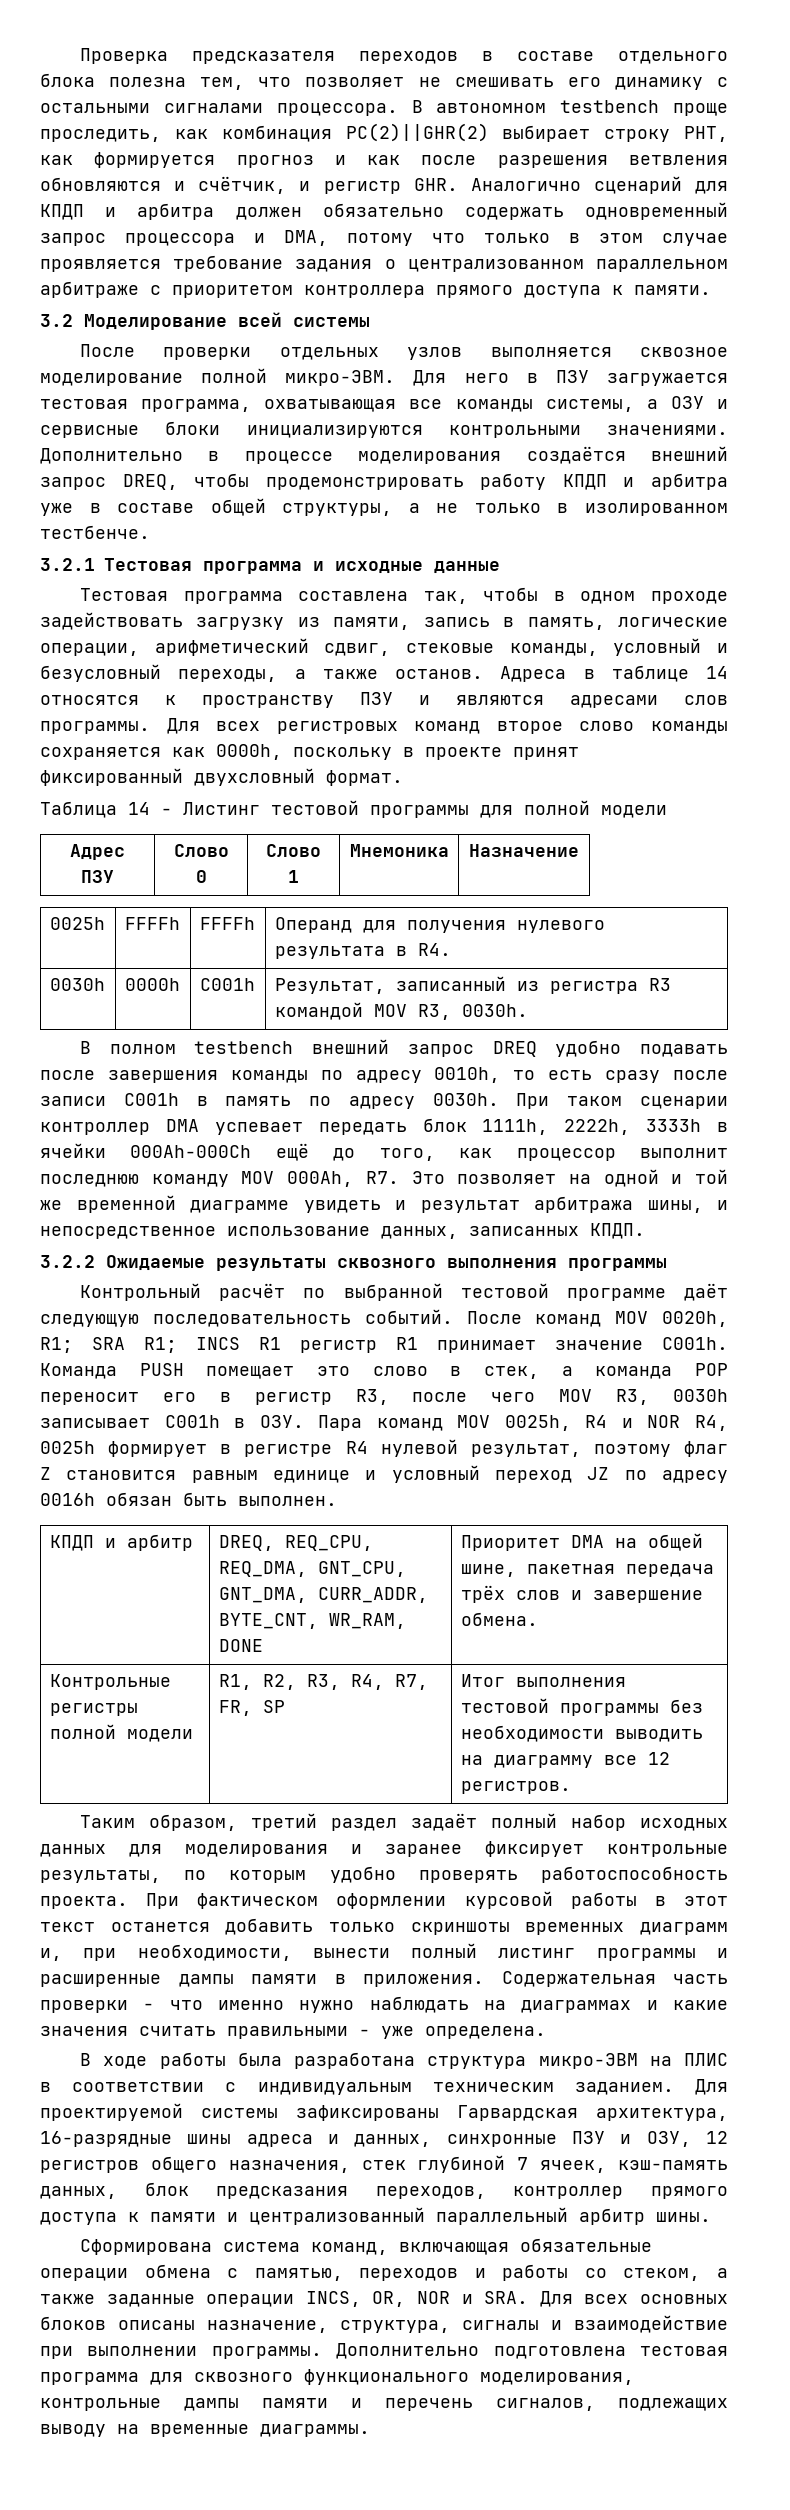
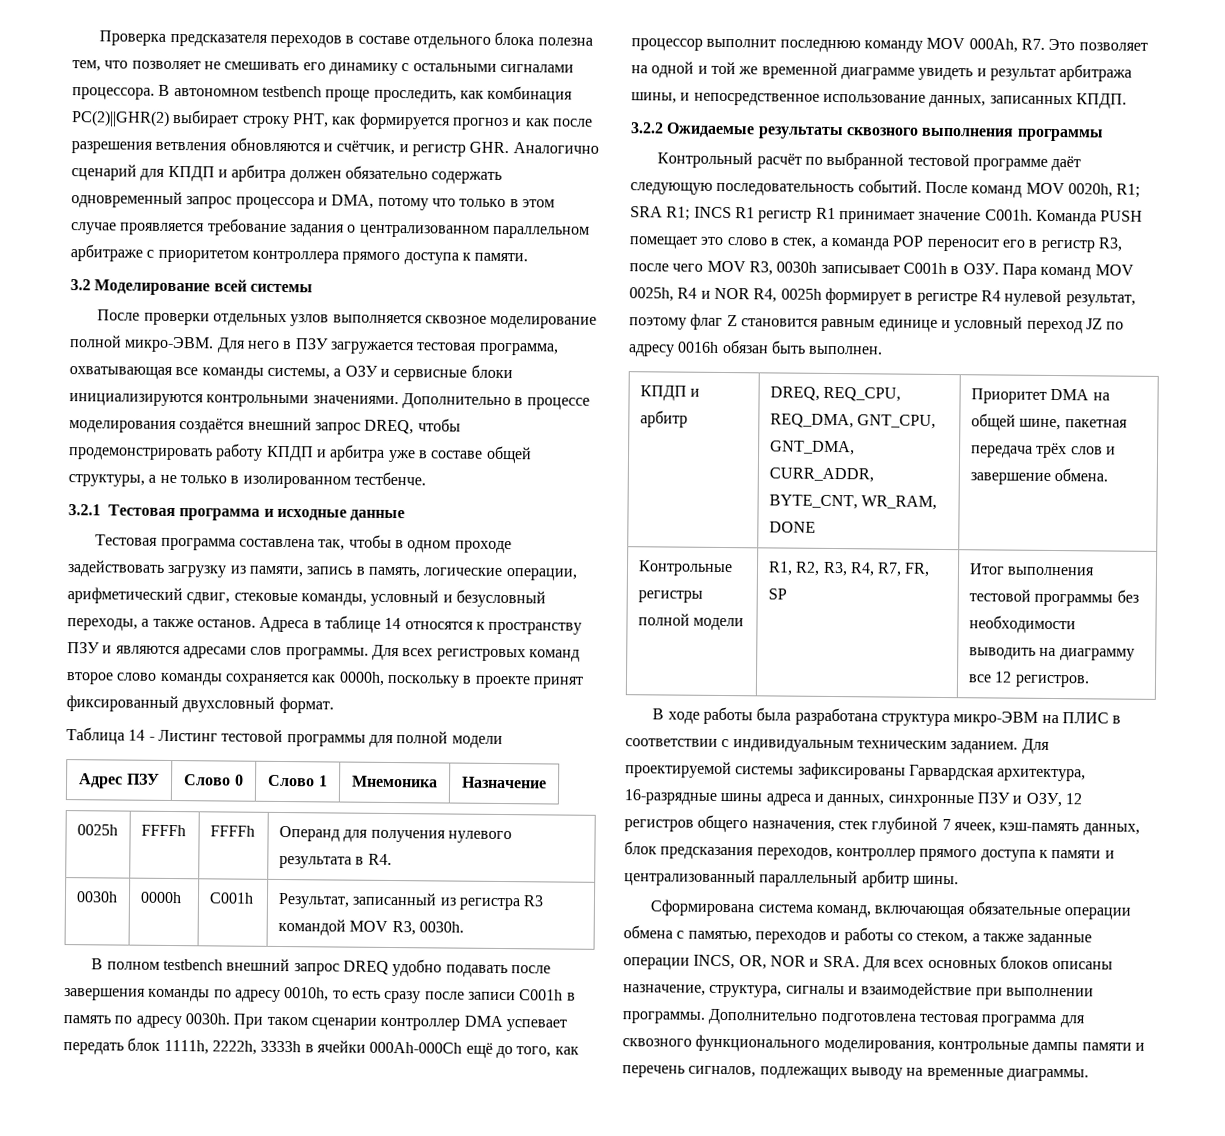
- Таким образом, третий раздел задаёт полный набор исходных данных для моделирования и заранее фиксирует контрольные результаты, по которым удобно проверять работоспособность проекта. При фактическом оформлении курсовой работы в этот текст останется добавить только скриншоты временных диаграмм и, при необходимости, вынести полный листинг программы и расширенные дампы памяти в приложения. Содержательная часть проверки - что именно нужно наблюдать на диаграммах и какие значения считать правильными - уже определена.

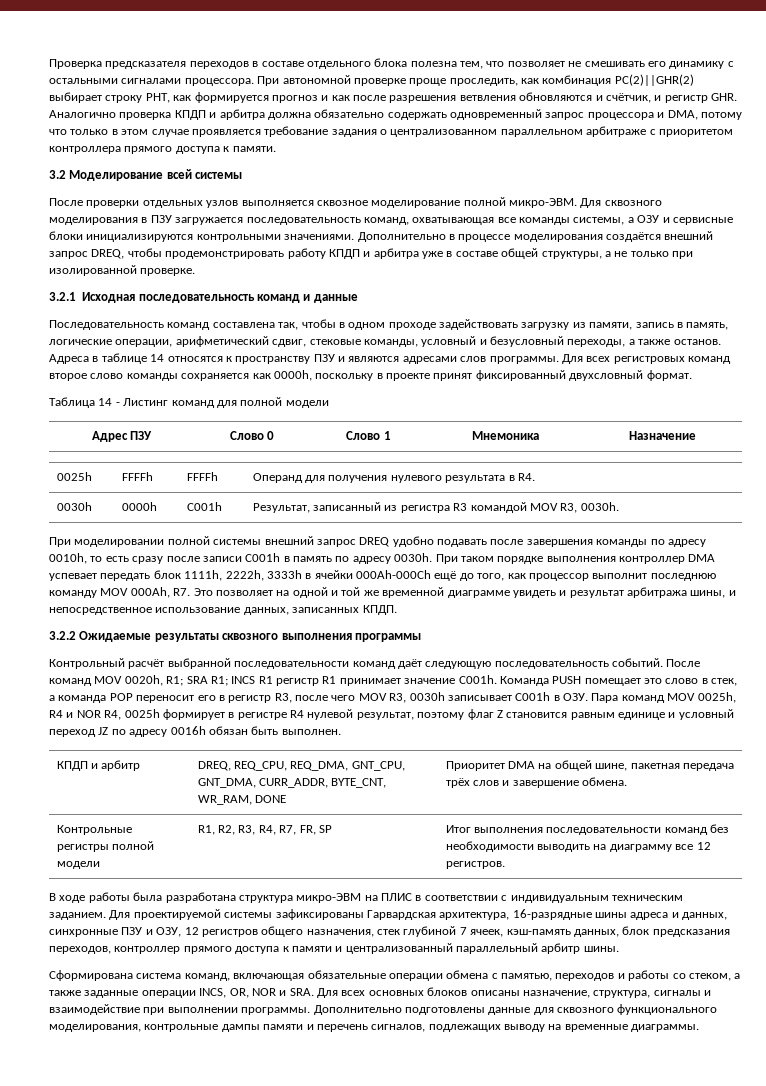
- В автономном testbench проще проследить, как комбинация PC(2)||GHR(2) выбирает строку PHT, как формируется прогноз и как после разрешения ветвления обновляются и счётчик, и регистр GHR. Аналогично сценарий для КПДП и арбитра должен обязательно содержать одновременный запрос процессора и DMA, потому что только в этом случае проявляется требование задания о централизованном параллельном арбитраже с приоритетом контроллера прямого доступа к памяти.
+ При автономной проверке проще проследить, как комбинация PC(2)||GHR(2) выбирает строку PHT, как формируется прогноз и как после разрешения ветвления обновляются и счётчик, и регистр GHR. Аналогично проверка КПДП и арбитра должна обязательно содержать одновременный запрос процессора и DMA, потому что только в этом случае проявляется требование задания о централизованном параллельном арбитраже с приоритетом контроллера прямого доступа к памяти.
- Для него в ПЗУ загружается тестовая программа, охватывающая все команды системы, а ОЗУ и сервисные блоки инициализируются контрольными значениями.
+ Для сквозного моделирования в ПЗУ загружается последовательность команд, охватывающая все команды системы, а ОЗУ и сервисные блоки инициализируются контрольными значениями.
- Дополнительно в процессе моделирования создаётся внешний запрос DREQ, чтобы продемонстрировать работу КПДП и арбитра уже в составе общей структуры, а не только в изолированном тестбенче.
- 3.2.1 Тестовая программа и исходные данные
+ Дополнительно в процессе моделирования создаётся внешний запрос DREQ, чтобы продемонстрировать работу КПДП и арбитра уже в составе общей структуры, а не только при изолированной проверке.
+ 3.2.1 Исходная последовательность команд и данные
- Тестовая программа составлена так, чтобы в одном проходе задействовать загрузку из памяти, запись в память, логические операции, арифметический сдвиг, стековые команды, условный и безусловный переходы, а также останов.
+ Последовательность команд составлена так, чтобы в одном проходе задействовать загрузку из памяти, запись в память, логические операции, арифметический сдвиг, стековые команды, условный и безусловный переходы, а также останов.
- Таблица 14 - Листинг тестовой программы для полной модели
+ Таблица 14 - Листинг команд для полной модели
- В полном testbench внешний запрос DREQ удобно подавать после завершения команды по адресу 0010h, то есть сразу после записи C001h в память по адресу 0030h.
+ При моделировании полной системы внешний запрос DREQ удобно подавать после завершения команды по адресу 0010h, то есть сразу после записи C001h в память по адресу 0030h.
- При таком сценарии контроллер DMA успевает передать блок 1111h, 2222h, 3333h в ячейки 000Ah-000Ch ещё до того, как процессор выполнит последнюю команду MOV 000Ah, R7. Это позволяет на одной и той же временной диаграмме увидеть и результат арбитража шины, и непосредственное использование данных, записанных КПДП.
+ При таком порядке выполнения контроллер DMA успевает передать блок 1111h, 2222h, 3333h в ячейки 000Ah-000Ch ещё до того, как процессор выполнит последнюю команду MOV 000Ah, R7. Это позволяет на одной и той же временной диаграмме увидеть и результат арбитража шины, и непосредственное использование данных, записанных КПДП.
- Контрольный расчёт по выбранной тестовой программе даёт следующую последовательность событий.
+ Контрольный расчёт выбранной последовательности команд даёт следующую последовательность событий.
- Контрольные регистры полной модели | R1, R2, R3, R4, R7, FR, SP | Итог выполнения тестовой программы без необходимости выводить на диаграмму все 12 регистров.
+ Контрольные регистры полной модели | R1, R2, R3, R4, R7, FR, SP | Итог выполнения последовательности команд без необходимости выводить на диаграмму все 12 регистров.
- Дополнительно подготовлена тестовая программа для сквозного функционального моделирования, контрольные дампы памяти и перечень сигналов, подлежащих выводу на временные диаграммы.
+ Дополнительно подготовлены данные для сквозного функционального моделирования, контрольные дампы памяти и перечень сигналов, подлежащих выводу на временные диаграммы.

